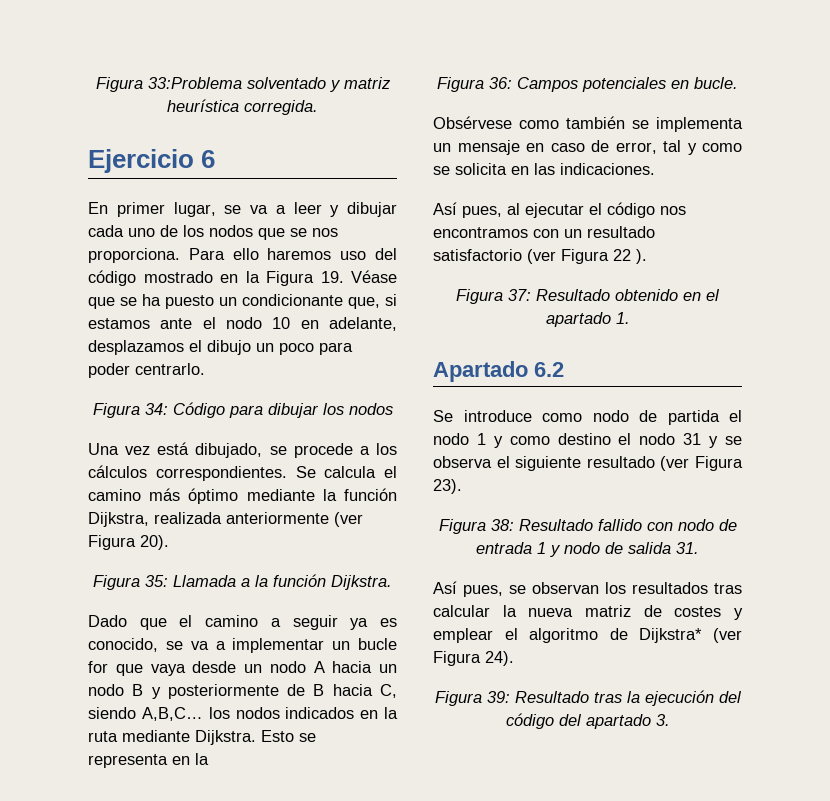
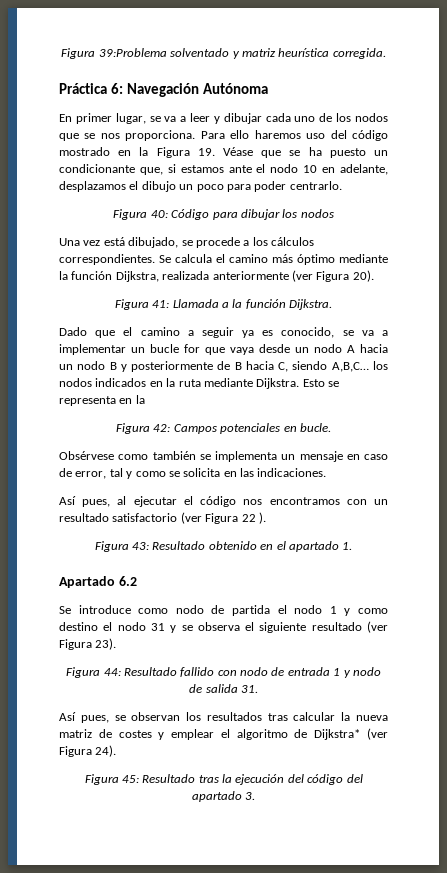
- Figura 33:Problema solventado y matriz heurística corregida.
+ Figura 39:Problema solventado y matriz heurística corregida.
- Ejercicio 6
+ Práctica 6: Navegación Autónoma
- Figura 34: Código para dibujar los nodos
+ Figura 40: Código para dibujar los nodos
- Figura 35: Llamada a la función Dijkstra.
+ Figura 41: Llamada a la función Dijkstra.
- Figura 36: Campos potenciales en bucle.
+ Figura 42: Campos potenciales en bucle.
- Figura 37: Resultado obtenido en el apartado 1.
+ Figura 43: Resultado obtenido en el apartado 1.
- Figura 38: Resultado fallido con nodo de entrada 1 y nodo de salida 31.
+ Figura 44: Resultado fallido con nodo de entrada 1 y nodo de salida 31.
- Figura 39: Resultado tras la ejecución del código del apartado 3.
+ Figura 45: Resultado tras la ejecución del código del apartado 3.

